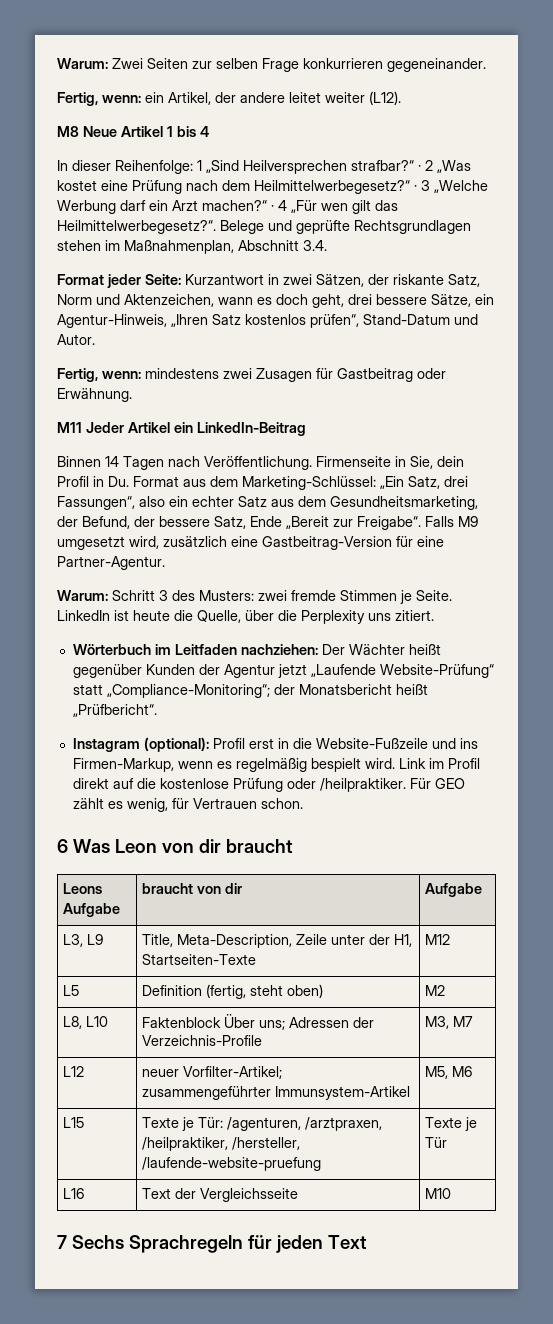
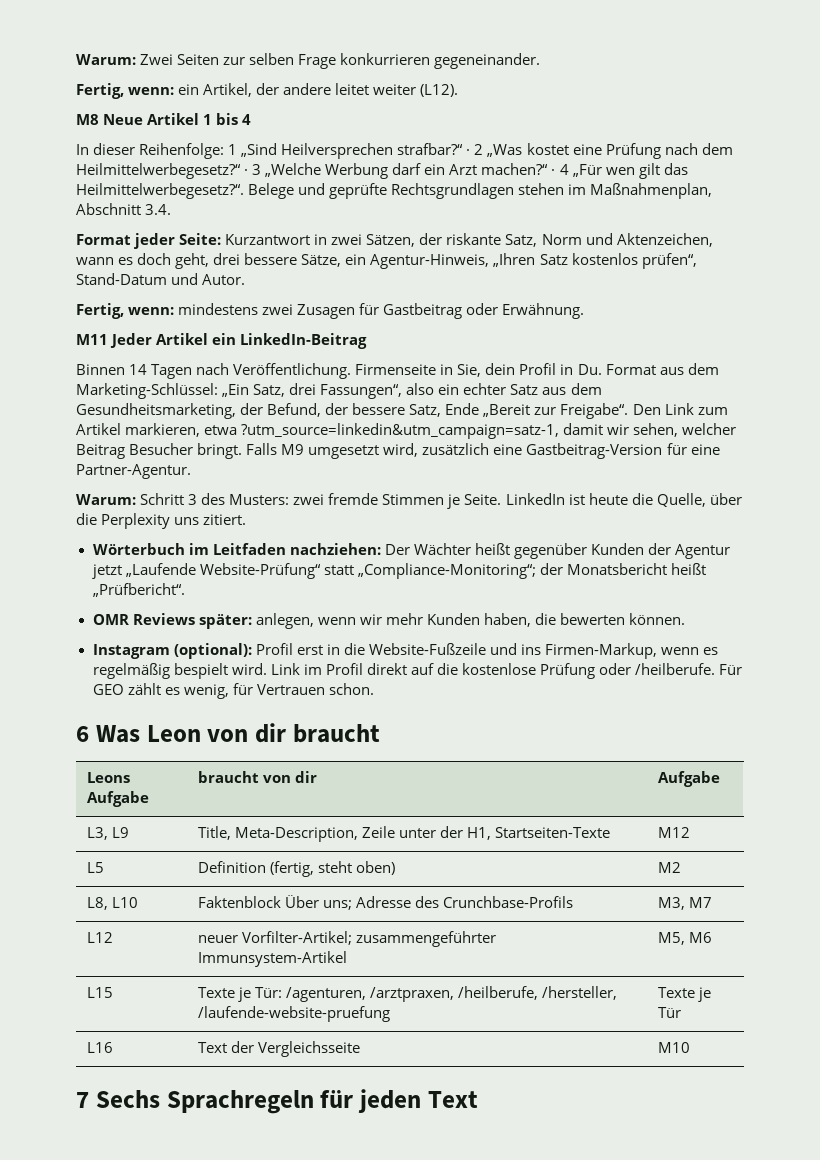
+ Den Link zum Artikel markieren, etwa ?utm_source=linkedin&utm_campaign=satz-1, damit wir sehen, welcher Beitrag Besucher bringt.
+ OMR Reviews später: anlegen, wenn wir mehr Kunden haben, die bewerten können.
- Link im Profil direkt auf die kostenlose Prüfung oder /heilpraktiker.
+ Link im Profil direkt auf die kostenlose Prüfung oder /heilberufe.
- L8, L10 | Faktenblock Über uns; Adressen der Verzeichnis-Profile | M3, M7
+ L8, L10 | Faktenblock Über uns; Adresse des Crunchbase-Profils | M3, M7
- L15 | Texte je Tür: /agenturen, /arztpraxen, /heilpraktiker, /hersteller, /laufende-website-pruefung | Texte je Tür
+ L15 | Texte je Tür: /agenturen, /arztpraxen, /heilberufe, /hersteller, /laufende-website-pruefung | Texte je Tür

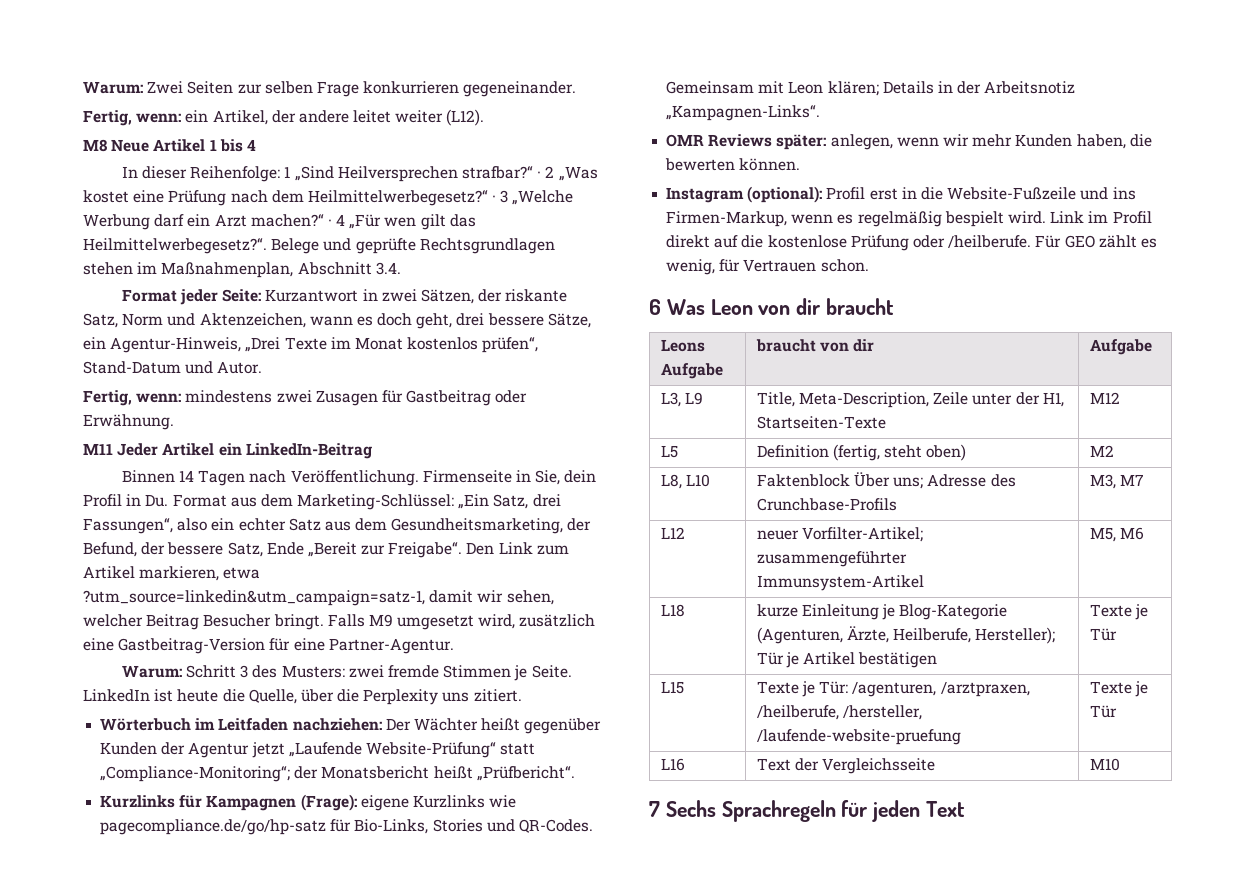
- Format jeder Seite: Kurzantwort in zwei Sätzen, der riskante Satz, Norm und Aktenzeichen, wann es doch geht, drei bessere Sätze, ein Agentur-Hinweis, „Ihren Satz kostenlos prüfen“, Stand-Datum und Autor.
+ Format jeder Seite: Kurzantwort in zwei Sätzen, der riskante Satz, Norm und Aktenzeichen, wann es doch geht, drei bessere Sätze, ein Agentur-Hinweis, „Drei Texte im Monat kostenlos prüfen“, Stand-Datum und Autor.
+ Kurzlinks für Kampagnen (Frage): eigene Kurzlinks wie pagecompliance.de/go/hp-satz für Bio-Links, Stories und QR-Codes. Gemeinsam mit Leon klären; Details in der Arbeitsnotiz „Kampagnen-Links“.
+ L18 | kurze Einleitung je Blog-Kategorie (Agenturen, Ärzte, Heilberufe, Hersteller); Tür je Artikel bestätigen | Texte je Tür

